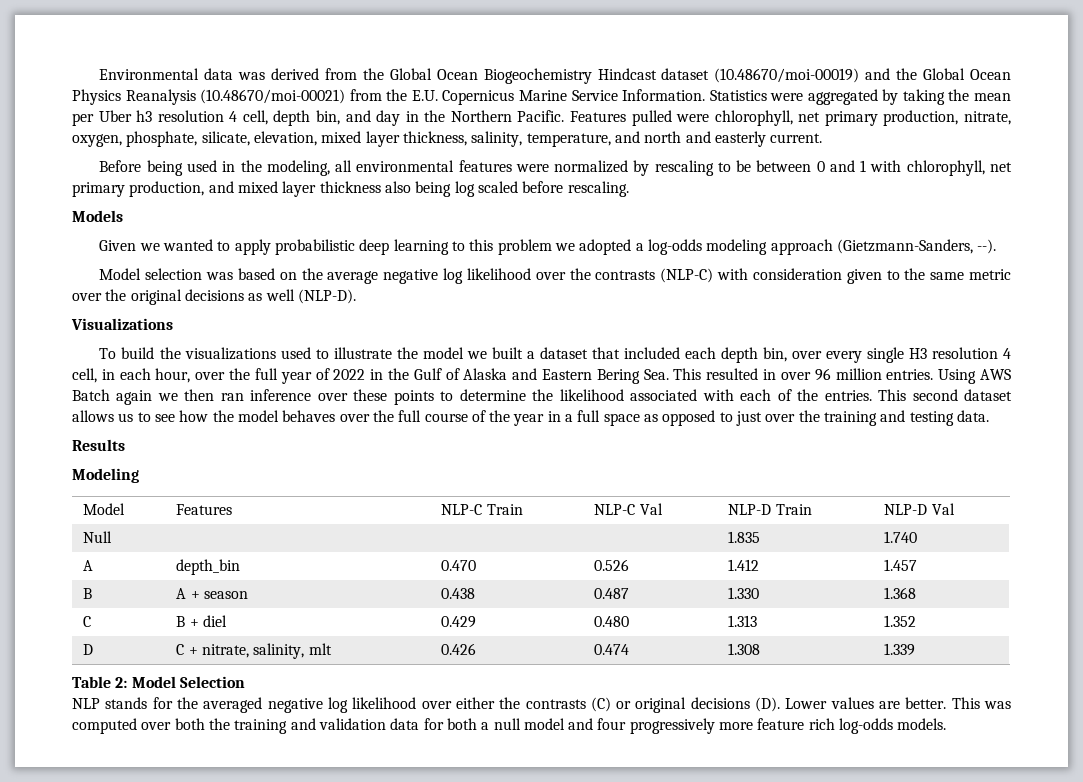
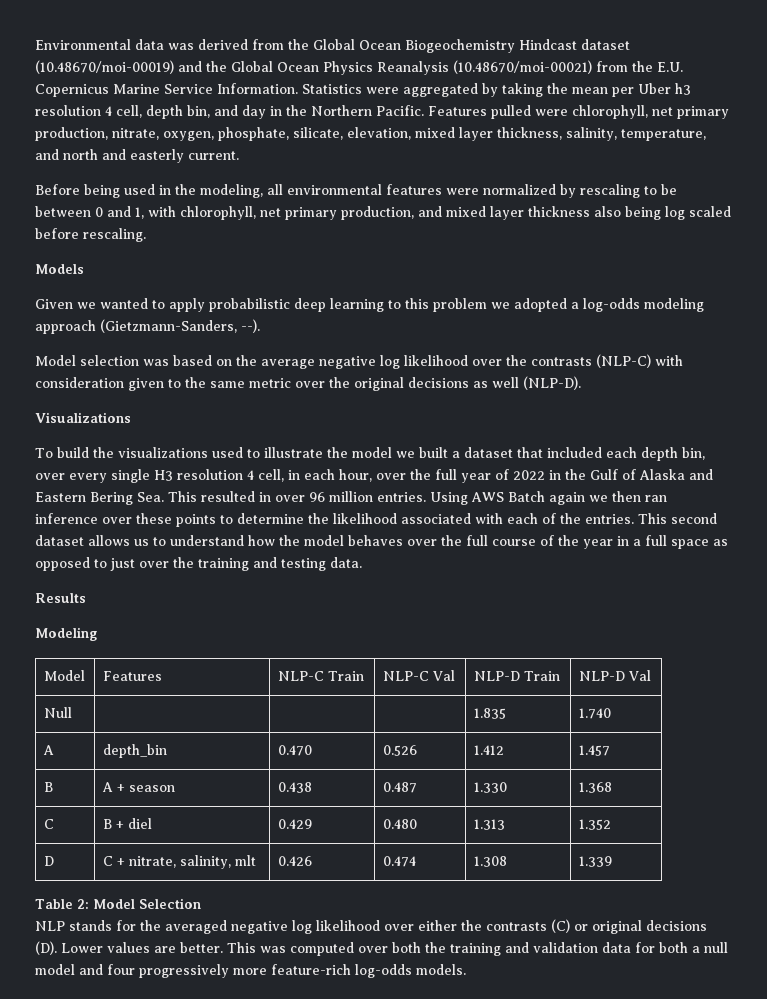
- Before being used in the modeling, all environmental features were normalized by rescaling to be between 0 and 1 with chlorophyll, net primary production, and mixed layer thickness also being log scaled before rescaling.
+ Before being used in the modeling, all environmental features were normalized by rescaling to be between 0 and 1, with chlorophyll, net primary production, and mixed layer thickness also being log scaled before rescaling.
- This second dataset allows us to see how the model behaves over the full course of the year in a full space as opposed to just over the training and testing data.
+ This second dataset allows us to understand how the model behaves over the full course of the year in a full space as opposed to just over the training and testing data.
- This was computed over both the training and validation data for both a null model and four progressively more feature rich log-odds models.
+ This was computed over both the training and validation data for both a null model and four progressively more feature-rich log-odds models.

